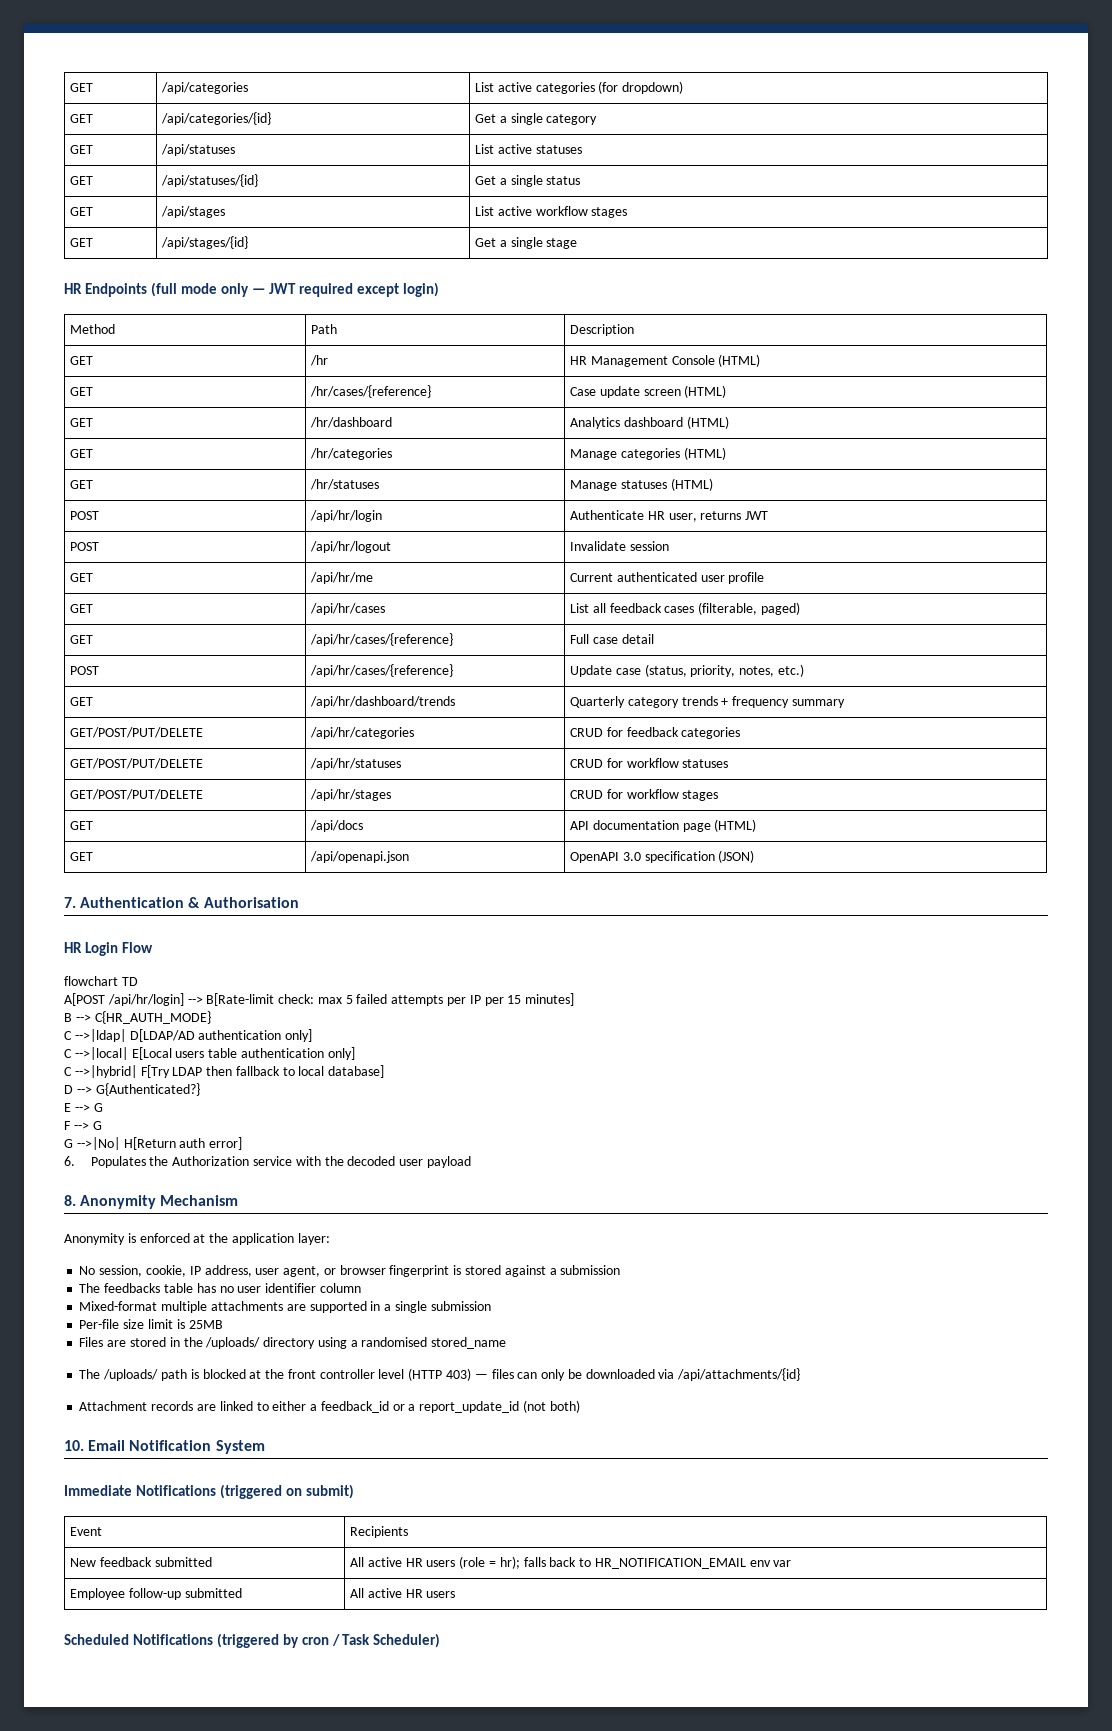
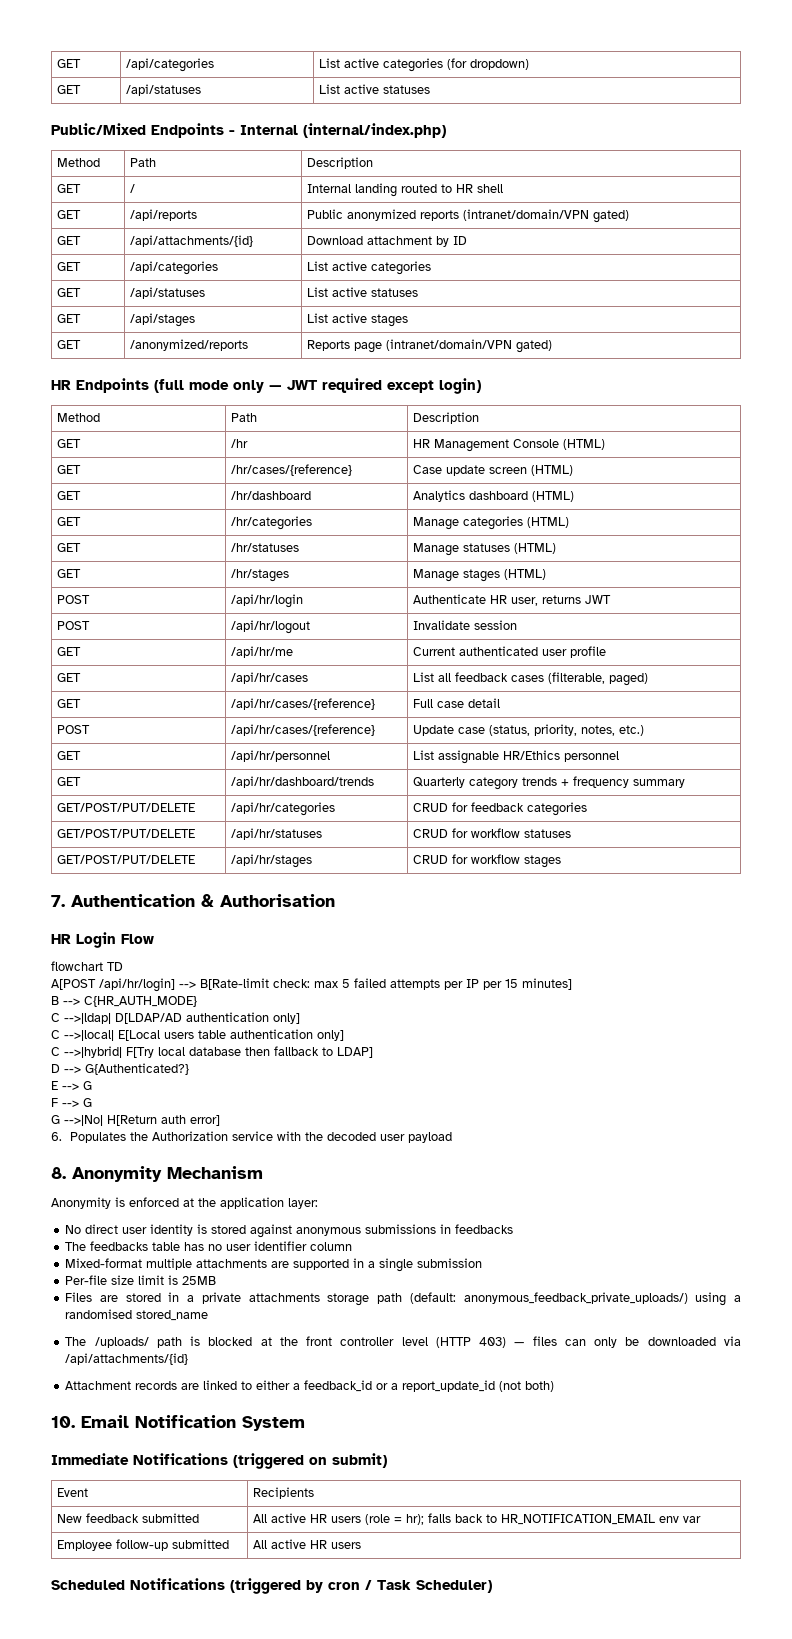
  GET | /api/categories | List active categories (for dropdown)
- GET | /api/categories/{id} | Get a single category
  GET | /api/statuses | List active statuses
- GET | /api/statuses/{id} | Get a single status
+ Public/Mixed Endpoints - Internal (internal/index.php)
+ Method | Path | Description
+ GET | / | Internal landing routed to HR shell
+ GET | /api/reports | Public anonymized reports (intranet/domain/VPN gated)
+ GET | /api/attachments/{id} | Download attachment by ID
+ GET | /api/categories | List active categories
+ GET | /api/statuses | List active statuses
- GET | /api/stages | List active workflow stages
- GET | /api/stages/{id} | Get a single stage
+ GET | /api/stages | List active stages
+ GET | /anonymized/reports | Reports page (intranet/domain/VPN gated)
+ GET | /hr/stages | Manage stages (HTML)
+ GET | /api/hr/personnel | List assignable HR/Ethics personnel
- GET | /api/docs | API documentation page (HTML)
- GET | /api/openapi.json | OpenAPI 3.0 specification (JSON)
- C -->|hybrid| F[Try LDAP then fallback to local database]
+ C -->|hybrid| F[Try local database then fallback to LDAP]
- No session, cookie, IP address, user agent, or browser fingerprint is stored against a submission
+ No direct user identity is stored against anonymous submissions in feedbacks
- Files are stored in the /uploads/ directory using a randomised stored_name
+ Files are stored in a private attachments storage path (default: anonymous_feedback_private_uploads/) using a randomised stored_name

